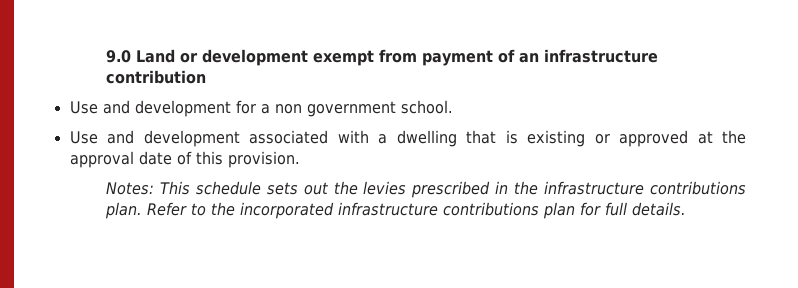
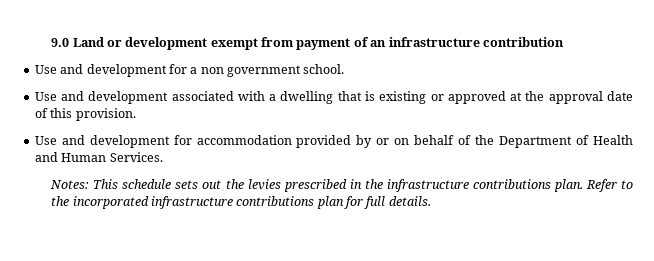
+ Use and development for accommodation provided by or on behalf of the Department of Health and Human Services.

